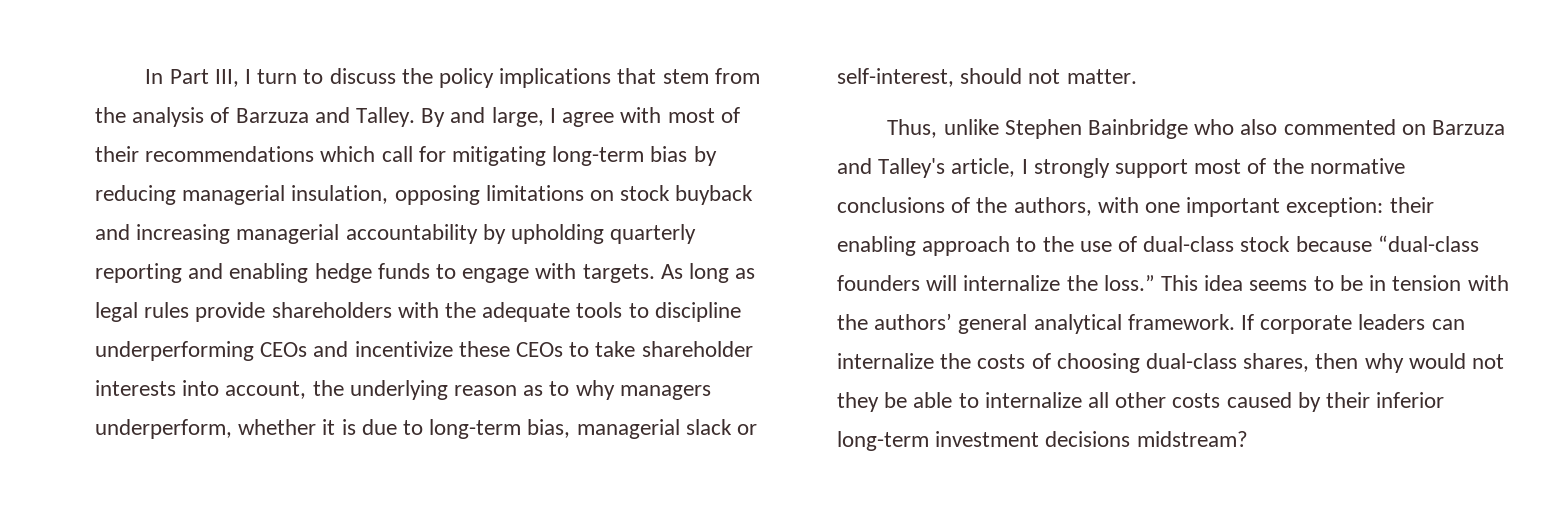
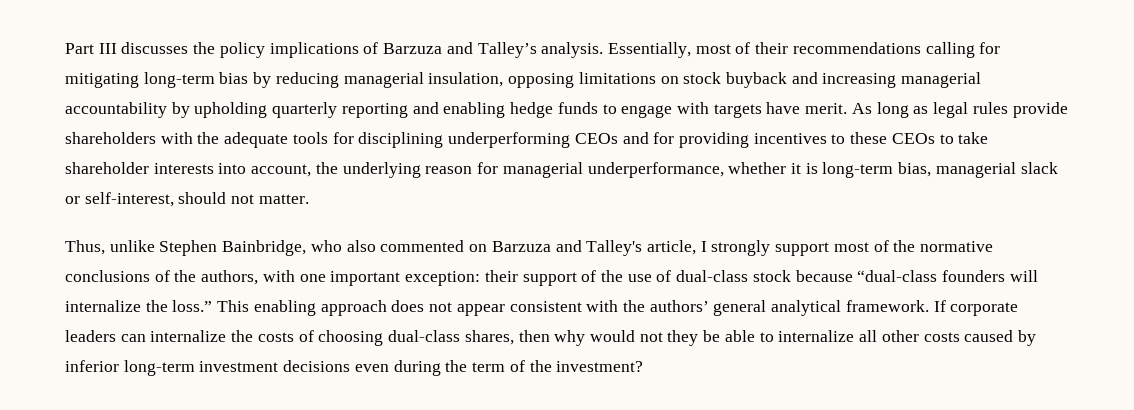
- In Part III, I turn to discuss the policy implications that stem from the analysis of Barzuza and Talley. By and large, I agree with most of their recommendations which call for mitigating long-term bias by reducing managerial insulation, opposing limitations on stock buyback and increasing managerial accountability by upholding quarterly reporting and enabling hedge funds to engage with targets.
+ Part III discusses the policy implications of Barzuza and Talley’s analysis. Essentially, most of their recommendations calling for mitigating long-term bias by reducing managerial insulation, opposing limitations on stock buyback and increasing managerial accountability by upholding quarterly reporting and enabling hedge funds to engage with targets have merit.
- As long as legal rules provide shareholders with the adequate tools to discipline underperforming CEOs and incentivize these CEOs to take shareholder interests into account, the underlying reason as to why managers underperform, whether it is due to long-term bias, managerial slack or self-interest, should not matter.
+ As long as legal rules provide shareholders with the adequate tools for disciplining underperforming CEOs and for providing incentives to these CEOs to take shareholder interests into account, the underlying reason for managerial underperformance, whether it is long-term bias, managerial slack or self-interest, should not matter.
- Thus, unlike Stephen Bainbridge who also commented on Barzuza and Talley's article, I strongly support most of the normative conclusions of the authors, with one important exception: their enabling approach to the use of dual-class stock because “dual-class founders will internalize the loss.”
+ Thus, unlike Stephen Bainbridge, who also commented on Barzuza and Talley's article, I strongly support most of the normative conclusions of the authors, with one important exception: their support of the use of dual-class stock because “dual-class founders will internalize the loss.”
- This idea seems to be in tension with the authors’ general analytical framework.
+ This enabling approach does not appear consistent with the authors’ general analytical framework.
- If corporate leaders can internalize the costs of choosing dual-class shares, then why would not they be able to internalize all other costs caused by their inferior long-term investment decisions midstream?
+ If corporate leaders can internalize the costs of choosing dual-class shares, then why would not they be able to internalize all other costs caused by inferior long-term investment decisions even during the term of the investment?

